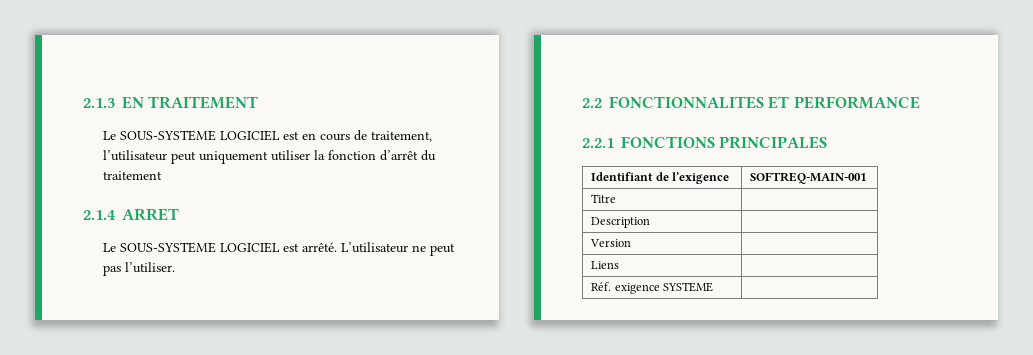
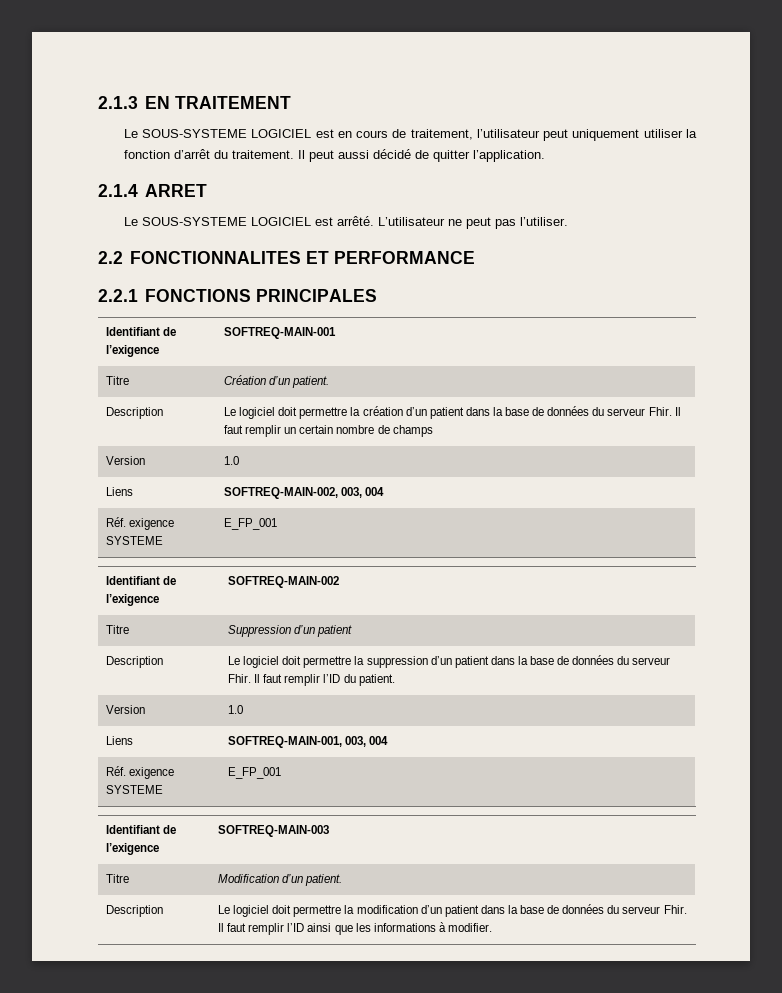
- Le SOUS-SYSTEME LOGICIEL est en cours de traitement, l’utilisateur peut uniquement utiliser la fonction d’arrêt du traitement
+ Le SOUS-SYSTEME LOGICIEL est en cours de traitement, l’utilisateur peut uniquement utiliser la fonction d’arrêt du traitement. Il peut aussi décidé de quitter l’application.
- Titre |
- Description |
- Version |
- Liens |
- Réf. exigence SYSTEME |
+ Titre | Création d’un patient.
+ Description | Le logiciel doit permettre la création d’un patient dans la base de données du serveur Fhir. Il faut remplir un certain nombre de champs
+ Version | 1.0
+ Liens | SOFTREQ-MAIN-002, 003, 004
+ Réf. exigence SYSTEME | E_FP_001
+ Identifiant de l’exigence | SOFTREQ-MAIN-002
+ Titre | Suppression d’un patient
+ Description | Le logiciel doit permettre la suppression d’un patient dans la base de données du serveur Fhir. Il faut remplir l’ID du patient.
+ Version | 1.0
+ Liens | SOFTREQ-MAIN-001, 003, 004
+ Réf. exigence SYSTEME | E_FP_001
+ Identifiant de l’exigence | SOFTREQ-MAIN-003
+ Titre | Modification d’un patient.
+ Description | Le logiciel doit permettre la modification d’un patient dans la base de données du serveur Fhir. Il faut remplir l’ID ainsi que les informations à modifier.

